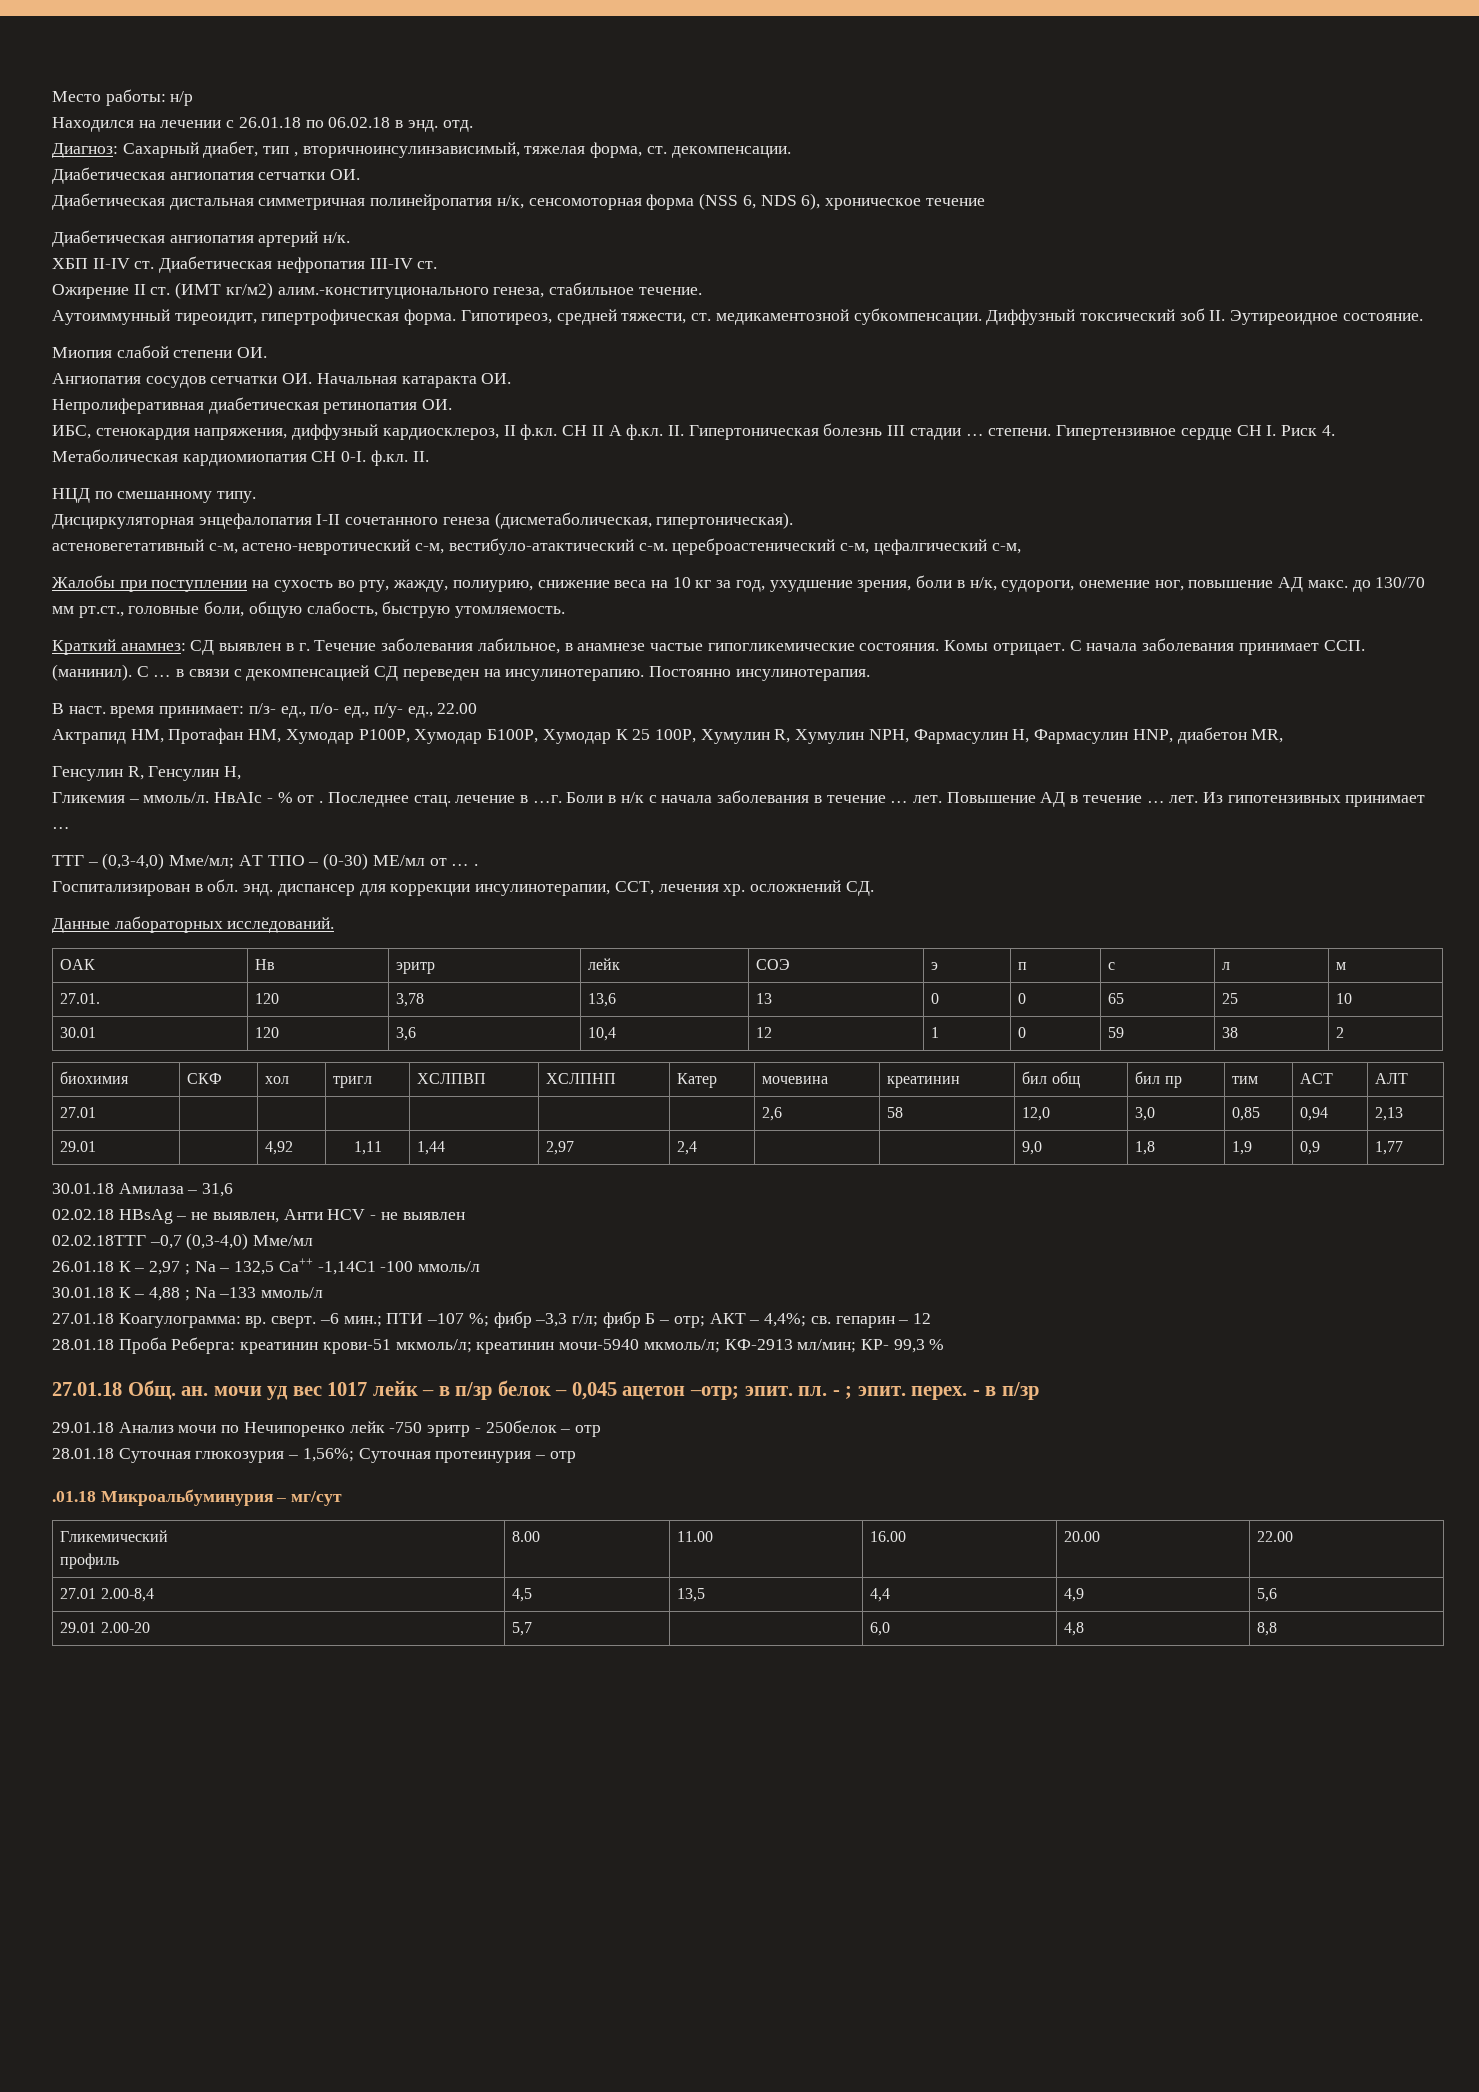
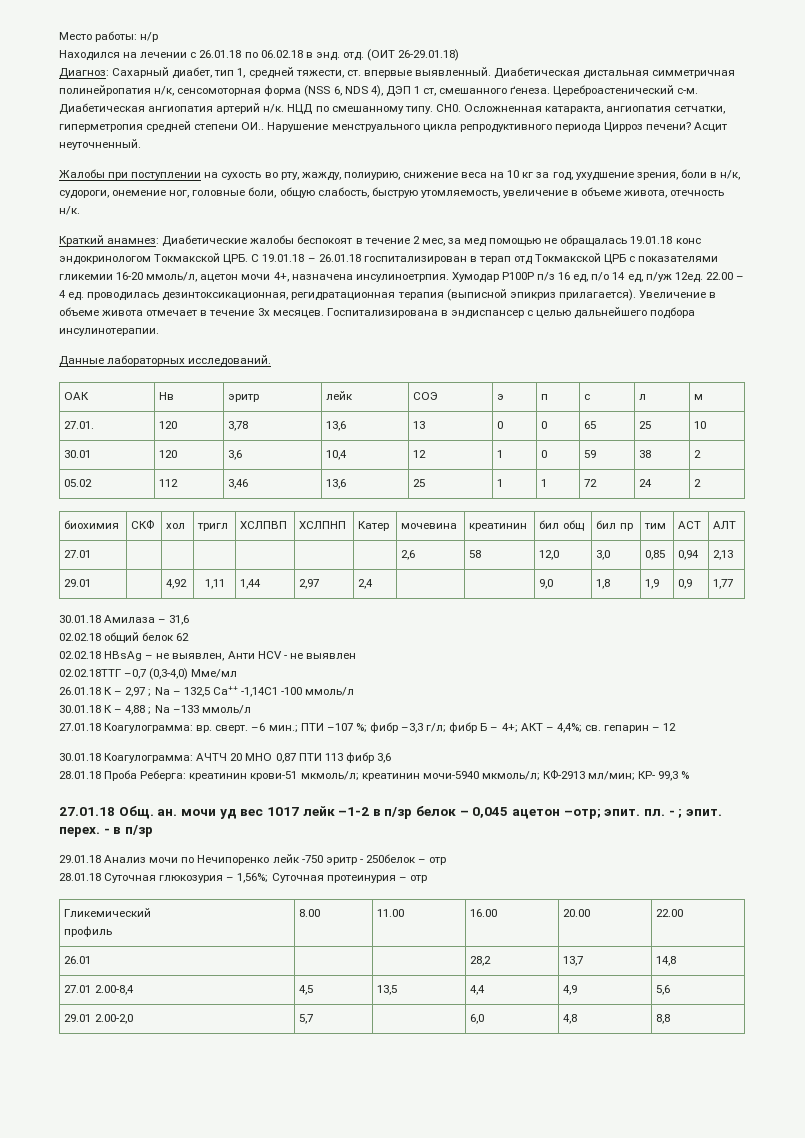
+ (ОИТ 26-29.01.18)
- Диагноз: Сахарный диабет, тип , вторичноинсулинзависимый, тяжелая форма, ст. декомпенсации.
- Диабетическая ангиопатия сетчатки ОИ.
- Диабетическая дистальная симметричная полинейропатия н/к, сенсомоторная форма (NSS 6, NDS 6), хроническое течение
- Диабетическая ангиопатия артерий н/к.
- ХБП II-IV ст. Диабетическая нефропатия III-IV ст.
- Ожирение II ст. (ИМТ кг/м2) алим.-конституционального генеза, стабильное течение.
- Аутоиммунный тиреоидит, гипертрофическая форма. Гипотиреоз, средней тяжести, ст. медикаментозной субкомпенсации. Диффузный токсический зоб II. Эутиреоидное состояние.
- Миопия слабой степени ОИ.
- Ангиопатия сосудов сетчатки ОИ. Начальная катаракта ОИ.
- Непролиферативная диабетическая ретинопатия ОИ.
- ИБС, стенокардия напряжения, диффузный кардиосклероз, II ф.кл. СН II А ф.кл. II. Гипертоническая болезнь III стадии … степени. Гипертензивное сердце СН I. Риск 4. Метаболическая кардиомиопатия СН 0-I. ф.кл. II.
- НЦД по смешанному типу.
- Дисциркуляторная энцефалопатия I-II сочетанного генеза (дисметаболическая, гипертоническая).
- астеновегетативный с-м, астено-невротический с-м, вестибуло-атактический с-м. цереброастенический с-м, цефалгический с-м,
+ Диагноз: Сахарный диабет, тип 1, средней тяжести, ст. впервые выявленный. Диабетическая дистальная симметричная полинейропатия н/к, сенсомоторная форма (NSS 6, NDS 4), ДЭП 1 ст, смешанного ґенеза. Цереброастенический с-м. Диабетическая ангиопатия артерий н/к. НЦД по смешанному типу. СН0. Осложненная катаракта, ангиопатия сетчатки, гиперметропия средней степени ОИ.. Нарушение менструального цикла репродуктивного периода Цирроз печени? Асцит неуточненный.
- Жалобы при поступлении на сухость во рту, жажду, полиурию, снижение веса на 10 кг за год, ухудшение зрения, боли в н/к, судороги, онемение ног, повышение АД макс. до 130/70 мм рт.ст., головные боли, общую слабость, быструю утомляемость.
- Краткий анамнез: СД выявлен в г. Течение заболевания лабильное, в анамнезе частые гипогликемические состояния. Комы отрицает. С начала заболевания принимает ССП. (манинил). С … в связи с декомпенсацией СД переведен на инсулинотерапию. Постоянно инсулинотерапия.
- В наст. время принимает: п/з- ед., п/о- ед., п/у- ед., 22.00
- Актрапид НМ, Протафан НМ, Хумодар Р100Р, Хумодар Б100Р, Хумодар К 25 100Р, Хумулин R, Хумулин NРН, Фармасулин Н, Фармасулин НNР, диабетон МR,
- Генсулин R, Генсулин Н,
- Гликемия – ммоль/л. НвАIс - % от . Последнее стац. лечение в …г. Боли в н/к с начала заболевания в течение … лет. Повышение АД в течение … лет. Из гипотензивных принимает …
- ТТГ – (0,3-4,0) Мме/мл; АТ ТПО – (0-30) МЕ/мл от … .
- Госпитализирован в обл. энд. диспансер для коррекции инсулинотерапии, ССТ, лечения хр. осложнений СД.
+ Жалобы при поступлении на сухость во рту, жажду, полиурию, снижение веса на 10 кг за год, ухудшение зрения, боли в н/к, судороги, онемение ног, головные боли, общую слабость, быструю утомляемость, увеличение в объеме живота, отечность н/к.
+ Краткий анамнез: Диабетические жалобы беспокоят в течение 2 мес, за мед помощью не обращалась 19.01.18 конс эндокринологом Токмакской ЦРБ. С 19.01.18 – 26.01.18 госпитализирован в терап отд Токмакской ЦРБ с показателями гликемии 16-20 ммоль/л, ацетон мочи 4+, назначена инсулиноетрпия. Хумодар Р100Р п/з 16 ед, п/о 14 ед, п/уж 12ед. 22.00 – 4 ед. проводилась дезинтоксикационная, регидратационная терапия (выписной эпикриз прилагается). Увеличение в объеме живота отмечает в течение 3х месяцев. Госпитализирована в эндиспансер с целью дальнейшего подбора инсулинотерапии.
+ 05.02 | 112 | 3,46 | 13,6 | 25 | 1 | 1 | 72 | 24 | 2
+ 02.02.18 общий белок 62
- –6 мин.; ПТИ –107 %; фибр –3,3 г/л; фибр Б – отр; АКТ – 4,4%; св. гепарин – 12
+ –6 мин.; ПТИ –107 %; фибр –3,3 г/л; фибр Б – 4+; АКТ – 4,4%; св. гепарин – 12
+ 30.01.18 Коагулограмма: АЧТЧ 20 МНО 0,87 ПТИ 113 фибр 3,6
- 27.01.18 Общ. ан. мочи уд вес 1017 лейк – в п/зр белок – 0,045 ацетон –отр; эпит. пл.
+ 27.01.18 Общ. ан. мочи уд вес 1017 лейк –1-2 в п/зр белок – 0,045 ацетон –отр; эпит. пл.
- .01.18 Микроальбуминурия – мг/сут
+ 26.01 | | | 28,2 | 13,7 | 14,8
- 29.01 2.00-20 | 5,7 | | 6,0 | 4,8 | 8,8
+ 29.01 2.00-2,0 | 5,7 | | 6,0 | 4,8 | 8,8

